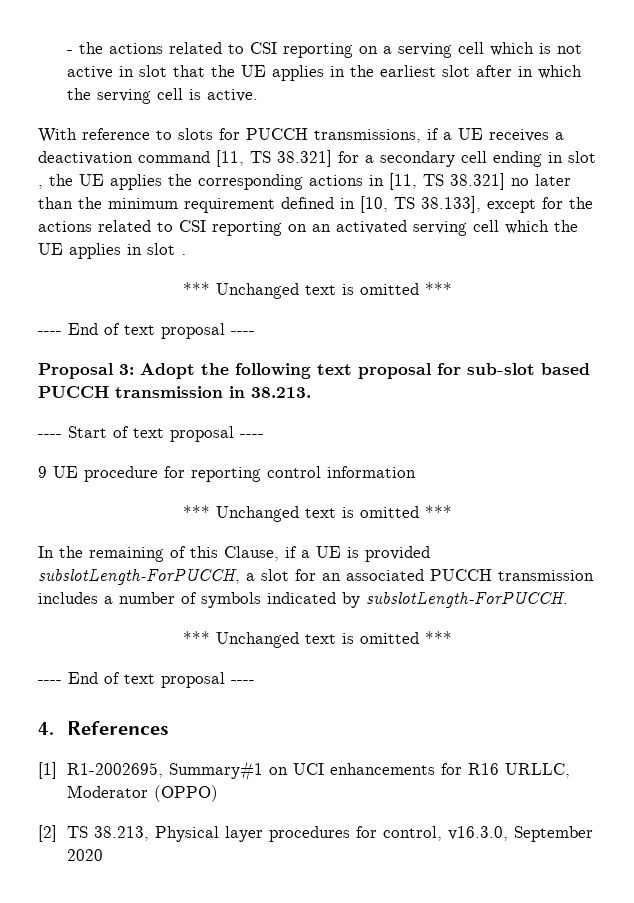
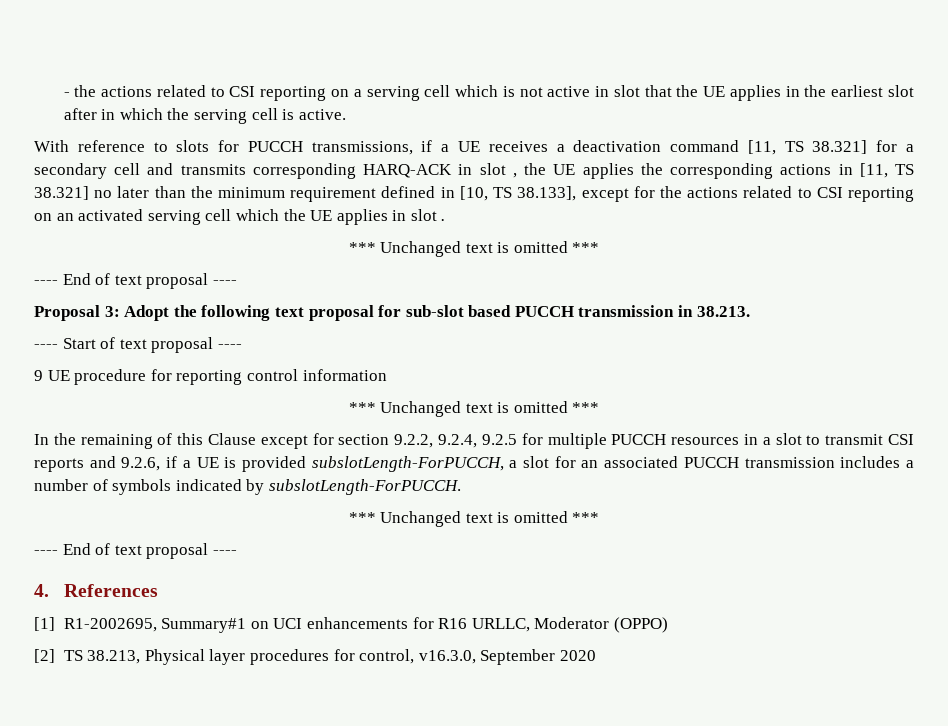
- With reference to slots for PUCCH transmissions, if a UE receives a deactivation command [11, TS 38.321] for a secondary cell ending in slot , the UE applies the corresponding actions in [11, TS 38.321] no later than the minimum requirement defined in [10, TS 38.133], except for the actions related to CSI reporting on an activated serving cell which the UE applies in slot .
+ With reference to slots for PUCCH transmissions, if a UE receives a deactivation command [11, TS 38.321] for a secondary cell and transmits corresponding HARQ-ACK in slot , the UE applies the corresponding actions in [11, TS 38.321] no later than the minimum requirement defined in [10, TS 38.133], except for the actions related to CSI reporting on an activated serving cell which the UE applies in slot .
- In the remaining of this Clause, if a UE is provided subslotLength-ForPUCCH, a slot for an associated PUCCH transmission includes a number of symbols indicated by subslotLength-ForPUCCH.
+ In the remaining of this Clause except for section 9.2.2, 9.2.4, 9.2.5 for multiple PUCCH resources in a slot to transmit CSI reports and 9.2.6, if a UE is provided subslotLength-ForPUCCH, a slot for an associated PUCCH transmission includes a number of symbols indicated by subslotLength-ForPUCCH.

